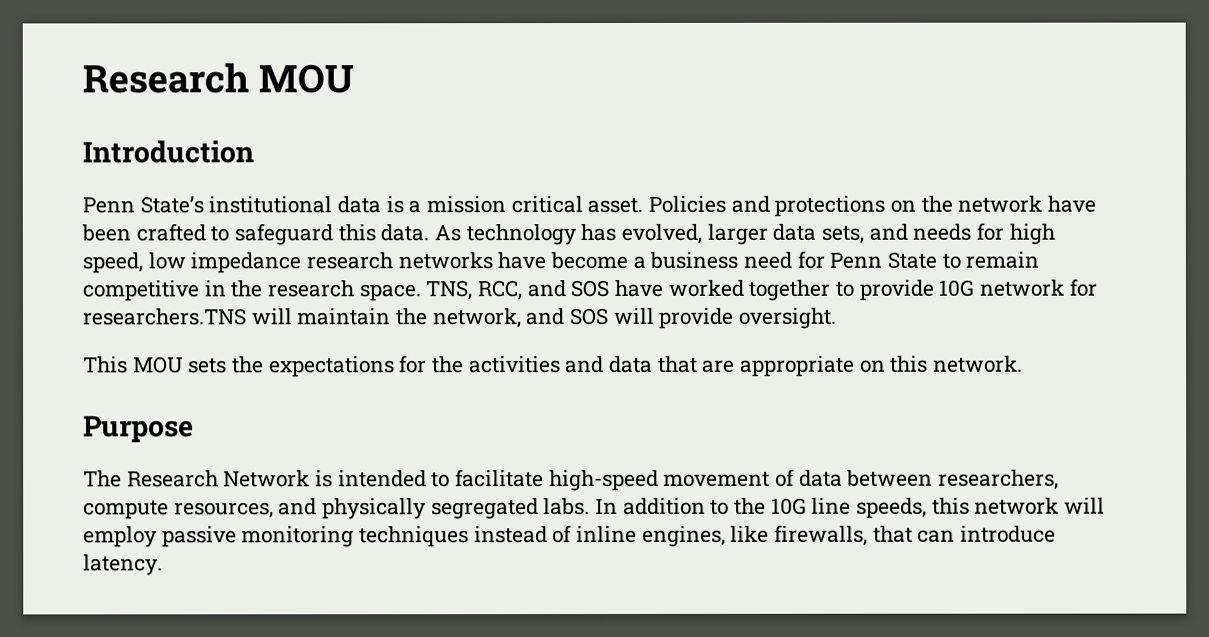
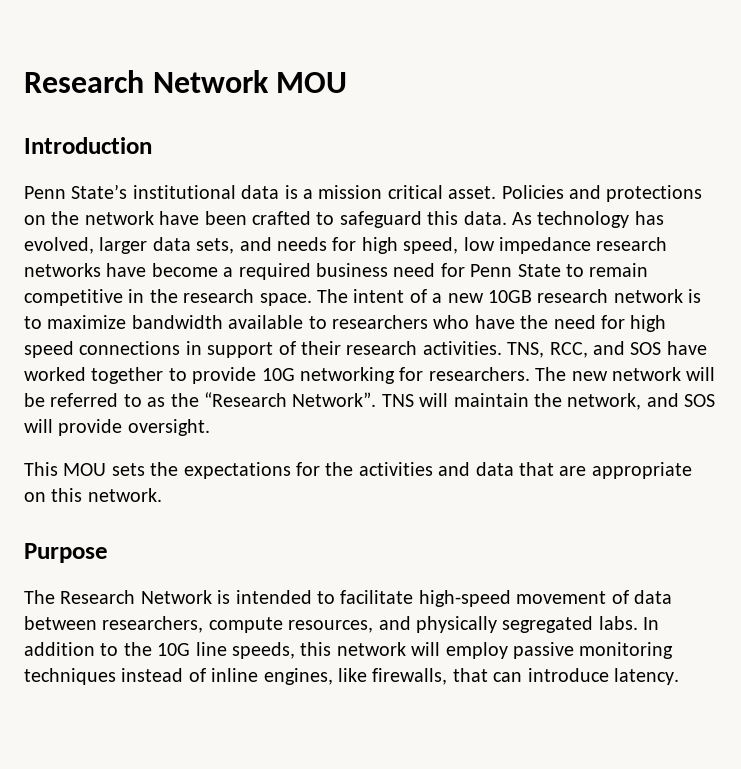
- Research MOU
+ Research Network MOU
- As technology has evolved, larger data sets, and needs for high speed, low impedance research networks have become a business need for Penn State to remain competitive in the research space.
+ As technology has evolved, larger data sets, and needs for high speed, low impedance research networks have become a required business need for Penn State to remain competitive in the research space.
+ The intent of a new 10GB research network is to maximize bandwidth available to researchers who have the need for high speed connections in support of their research activities.
- TNS, RCC, and SOS have worked together to provide 10G network for researchers.TNS will maintain the network, and SOS will provide oversight.
+ TNS, RCC, and SOS have worked together to provide 10G networking for researchers. The new network will be referred to as the “Research Network”. TNS will maintain the network, and SOS will provide oversight.

